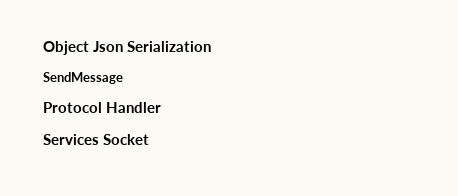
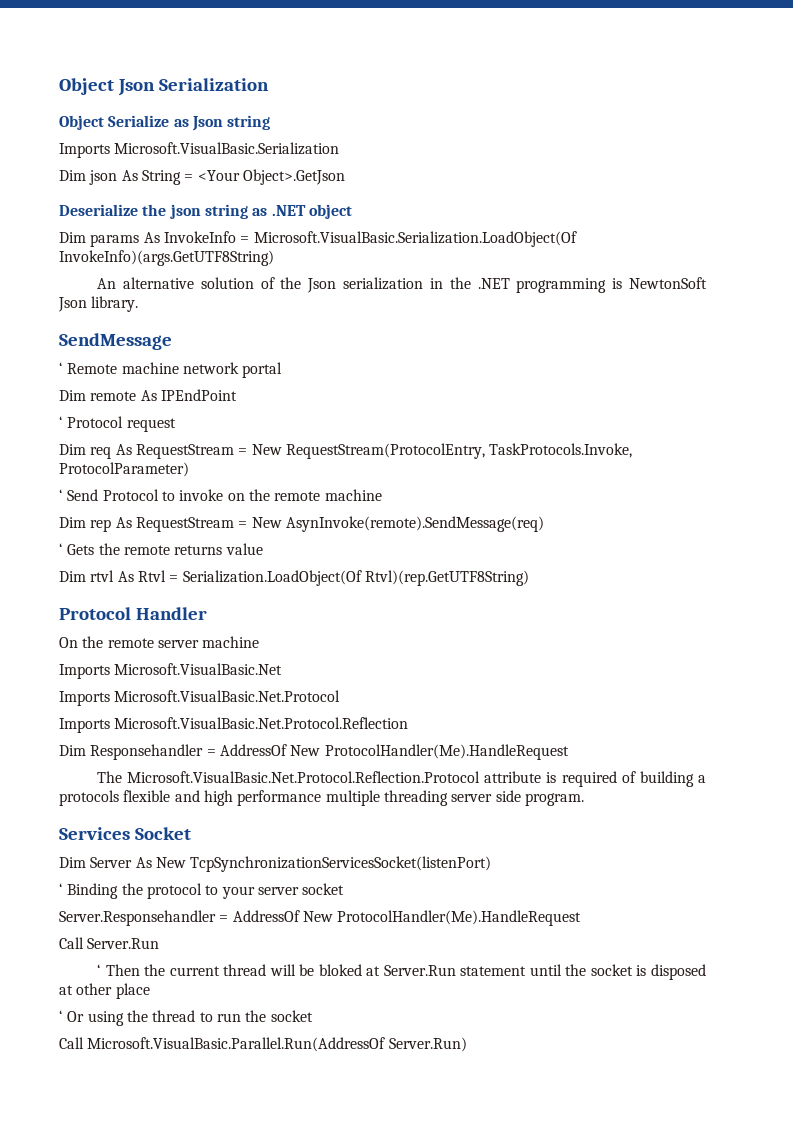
+ Object Serialize as Json string
+ Imports Microsoft.VisualBasic.Serialization
+ Dim json As String = <Your Object>.GetJson
+ Deserialize the json string as .NET object
+ Dim params As InvokeInfo = Microsoft.VisualBasic.Serialization.LoadObject(Of InvokeInfo)(args.GetUTF8String)
+ An alternative solution of the Json serialization in the .NET programming is NewtonSoft Json library.
  SendMessage
+ ‘ Remote machine network portal
+ Dim remote As IPEndPoint
+ ‘ Protocol request
+ Dim req As RequestStream = New RequestStream(ProtocolEntry, TaskProtocols.Invoke, ProtocolParameter)
+ ‘ Send Protocol to invoke on the remote machine
+ Dim rep As RequestStream = New AsynInvoke(remote).SendMessage(req)
+ ‘ Gets the remote returns value
+ Dim rtvl As Rtvl = Serialization.LoadObject(Of Rtvl)(rep.GetUTF8String)
  Protocol Handler
+ On the remote server machine
+ Imports Microsoft.VisualBasic.Net
+ Imports Microsoft.VisualBasic.Net.Protocol
+ Imports Microsoft.VisualBasic.Net.Protocol.Reflection
+ Dim Responsehandler = AddressOf New ProtocolHandler(Me).HandleRequest
+ The Microsoft.VisualBasic.Net.Protocol.Reflection.Protocol attribute is required of building a protocols flexible and high performance multiple threading server side program.
  Services Socket
+ Dim Server As New TcpSynchronizationServicesSocket(listenPort)
+ ‘ Binding the protocol to your server socket
+ Server.Responsehandler = AddressOf New ProtocolHandler(Me).HandleRequest
+ Call Server.Run
+ ‘ Then the current thread will be bloked at Server.Run statement until the socket is disposed at other place
+ ‘ Or using the thread to run the socket
+ Call Microsoft.VisualBasic.Parallel.Run(AddressOf Server.Run)

